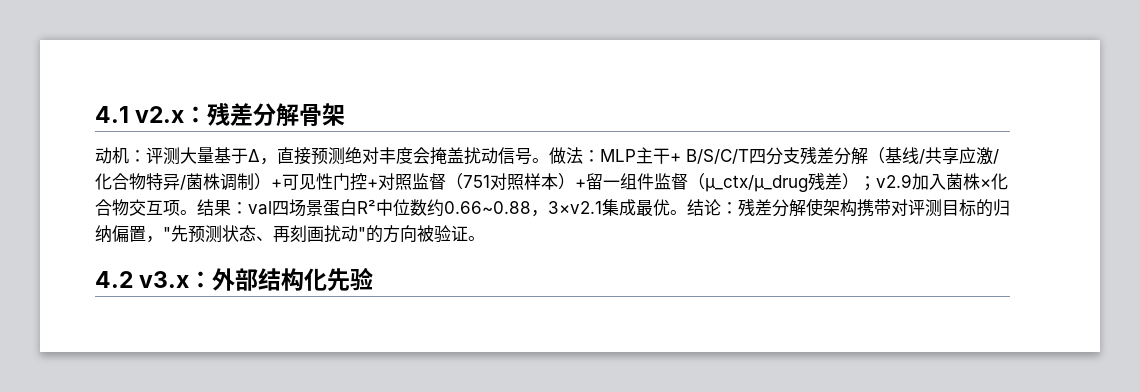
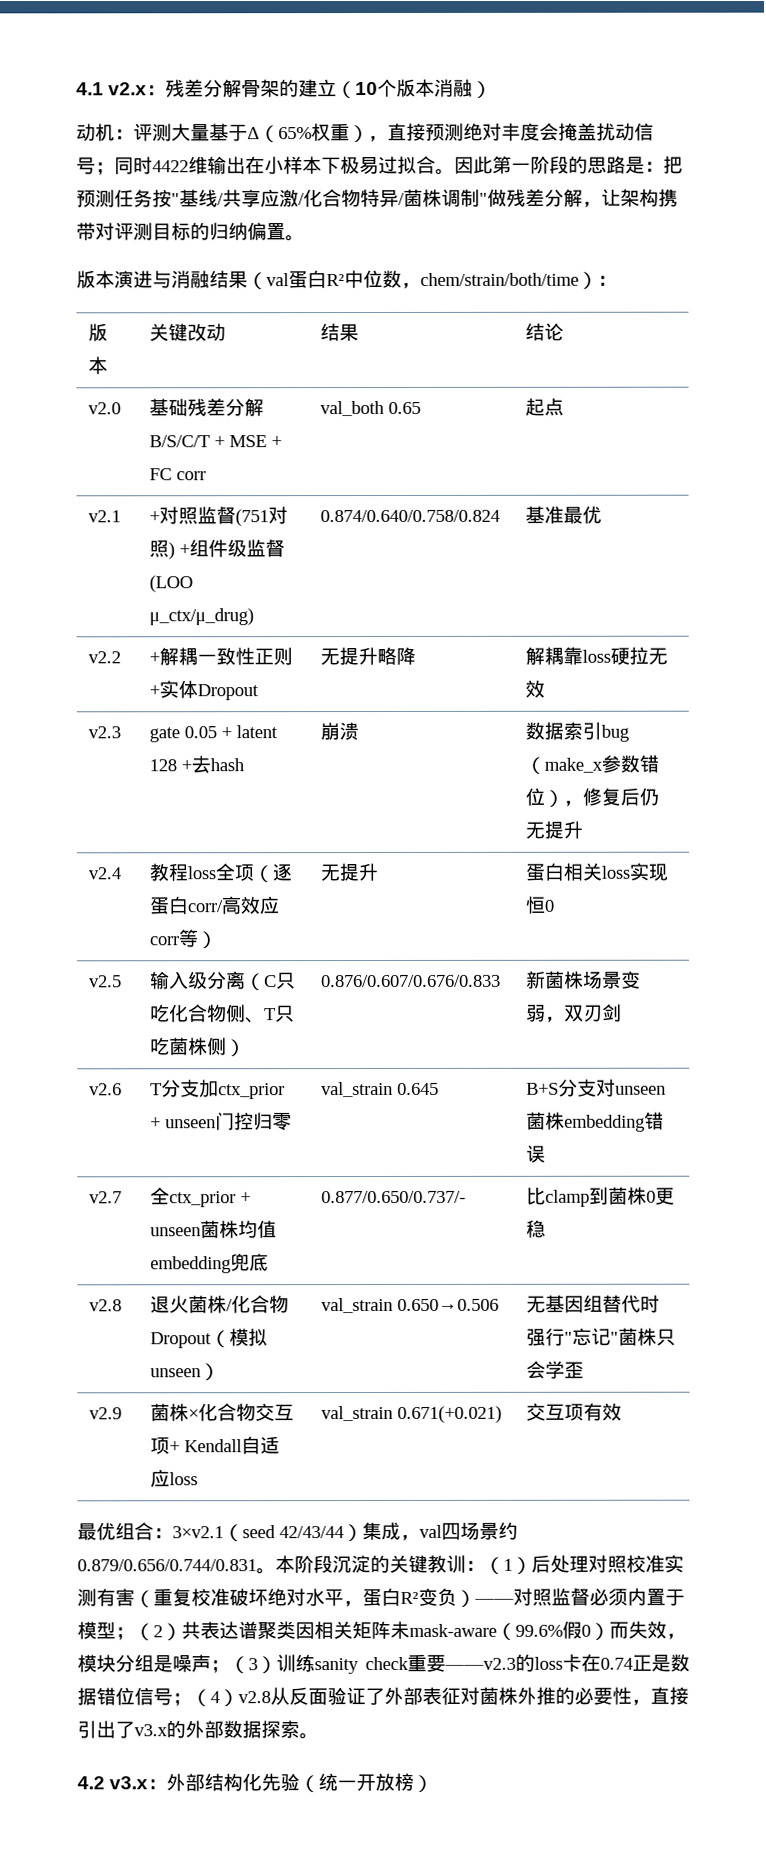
- 4.1 v2.x：残差分解骨架
+ 4.1 v2.x：残差分解骨架的建立（10个版本消融）
- 动机：评测大量基于Δ，直接预测绝对丰度会掩盖扰动信号。做法：MLP主干+ B/S/C/T四分支残差分解（基线/共享应激/化合物特异/菌株调制）+可见性门控+对照监督（751对照样本）+留一组件监督（μ_ctx/μ_drug残差）；v2.9加入菌株×化合物交互项。结果：val四场景蛋白R²中位数约0.66~0.88，3×v2.1集成最优。结论：残差分解使架构携带对评测目标的归纳偏置，"先预测状态、再刻画扰动"的方向被验证。
+ 动机：评测大量基于Δ（65%权重），直接预测绝对丰度会掩盖扰动信号；同时4422维输出在小样本下极易过拟合。因此第一阶段的思路是：把预测任务按"基线/共享应激/化合物特异/菌株调制"做残差分解，让架构携带对评测目标的归纳偏置。
+ 版本演进与消融结果（val蛋白R²中位数，chem/strain/both/time）：
+ 版本 | 关键改动 | 结果 | 结论
+ v2.0 | 基础残差分解B/S/C/T + MSE + FC corr | val_both 0.65 | 起点
+ v2.1 | +对照监督(751对照) +组件级监督(LOO μ_ctx/μ_drug) | 0.874/0.640/0.758/0.824 | 基准最优
+ v2.2 | +解耦一致性正则+实体Dropout | 无提升略降 | 解耦靠loss硬拉无效
+ v2.3 | gate 0.05 + latent 128 +去hash | 崩溃 | 数据索引bug（make_x参数错位），修复后仍无提升
+ v2.4 | 教程loss全项（逐蛋白corr/高效应corr等） | 无提升 | 蛋白相关loss实现恒0
+ v2.5 | 输入级分离（C只吃化合物侧、T只吃菌株侧） | 0.876/0.607/0.676/0.833 | 新菌株场景变弱，双刃剑
+ v2.6 | T分支加ctx_prior + unseen门控归零 | val_strain 0.645 | B+S分支对unseen菌株embedding错误
+ v2.7 | 全ctx_prior + unseen菌株均值embedding兜底 | 0.877/0.650/0.737/- | 比clamp到菌株0更稳
+ v2.8 | 退火菌株/化合物Dropout（模拟unseen） | val_strain 0.650→0.506 | 无基因组替代时强行"忘记"菌株只会学歪
+ v2.9 | 菌株×化合物交互项+ Kendall自适应loss | val_strain 0.671(+0.021) | 交互项有效
+ 最优组合：3×v2.1（seed 42/43/44）集成，val四场景约0.879/0.656/0.744/0.831。本阶段沉淀的关键教训：（1）后处理对照校准实测有害（重复校准破坏绝对水平，蛋白R²变负）——对照监督必须内置于模型；（2）共表达谱聚类因相关矩阵未mask-aware（99.6%假0）而失效，模块分组是噪声；（3）训练sanity check重要——v2.3的loss卡在0.74正是数据错位信号；（4）v2.8从反面验证了外部表征对菌株外推的必要性，直接引出了v3.x的外部数据探索。
- 4.2 v3.x：外部结构化先验
+ 4.2 v3.x：外部结构化先验（统一开放榜）

